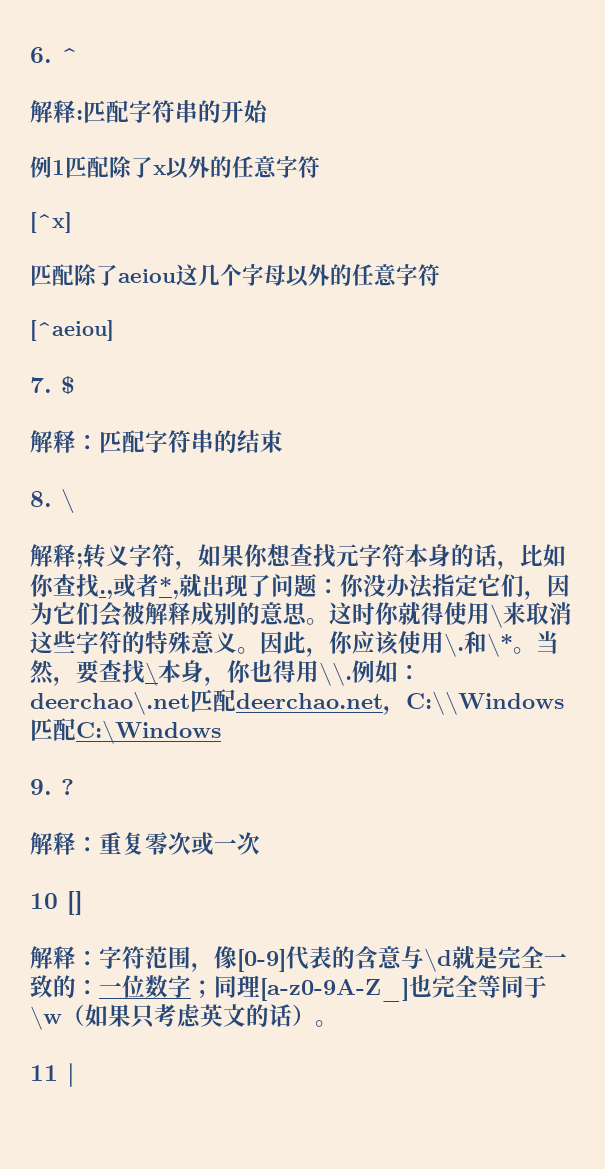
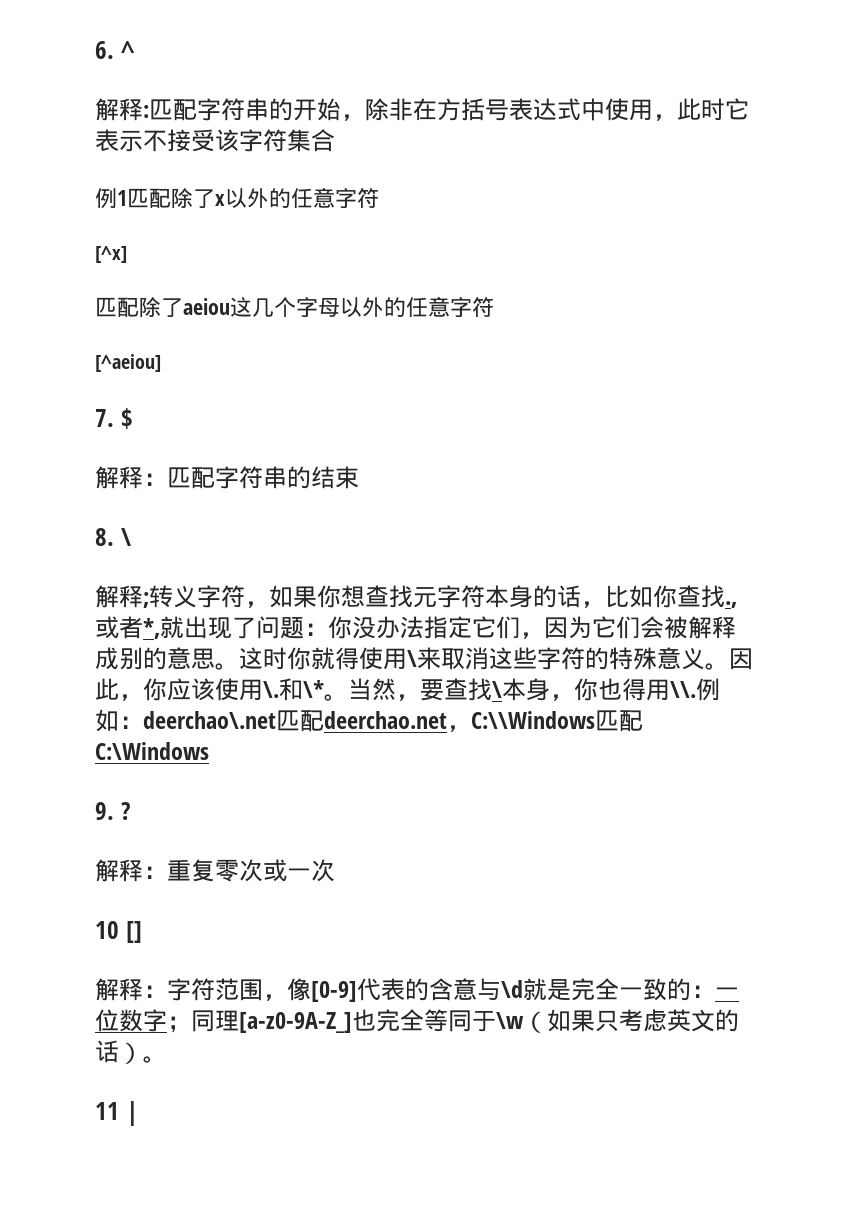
- 解释:匹配字符串的开始
+ 解释:匹配字符串的开始，除非在方括号表达式中使用，此时它表示不接受该字符集合

